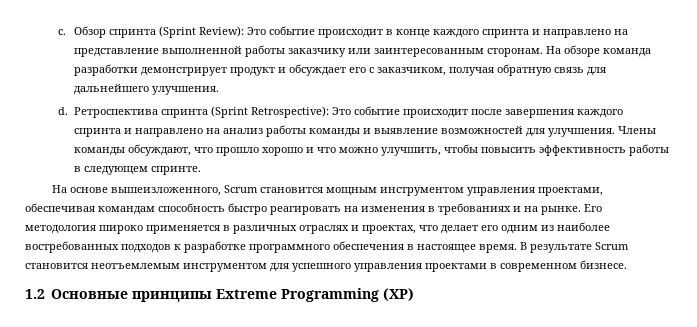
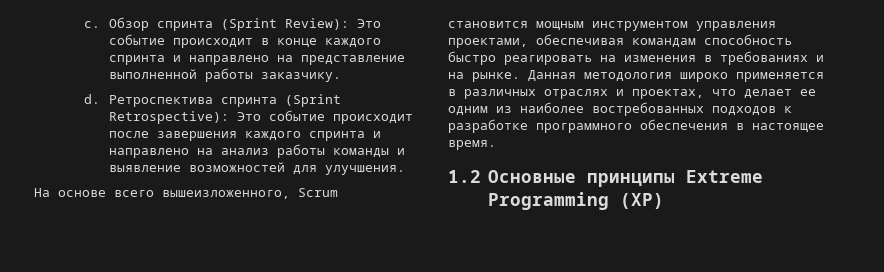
- Обзор спринта (Sprint Review): Это событие происходит в конце каждого спринта и направлено на представление выполненной работы заказчику или заинтересованным сторонам. На обзоре команда разработки демонстрирует продукт и обсуждает его с заказчиком, получая обратную связь для дальнейшего улучшения.
+ Обзор спринта (Sprint Review): Это событие происходит в конце каждого спринта и направлено на представление выполненной работы заказчику.
- Члены команды обсуждают, что прошло хорошо и что можно улучшить, чтобы повысить эффективность работы в следующем спринте.
- На основе вышеизложенного, Scrum становится мощным инструментом управления проектами, обеспечивая командам способность быстро реагировать на изменения в требованиях и на рынке.
+ На основе всего вышеизложенного, Scrum становится мощным инструментом управления проектами, обеспечивая командам способность быстро реагировать на изменения в требованиях и на рынке.
- Его методология широко применяется в различных отраслях и проектах, что делает его одним из наиболее востребованных подходов к разработке программного обеспечения в настоящее время. В результате Scrum становится неотъемлемым инструментом для успешного управления проектами в современном бизнесе.
+ Данная методология широко применяется в различных отраслях и проектах, что делает ее одним из наиболее востребованных подходов к разработке программного обеспечения в настоящее время.

